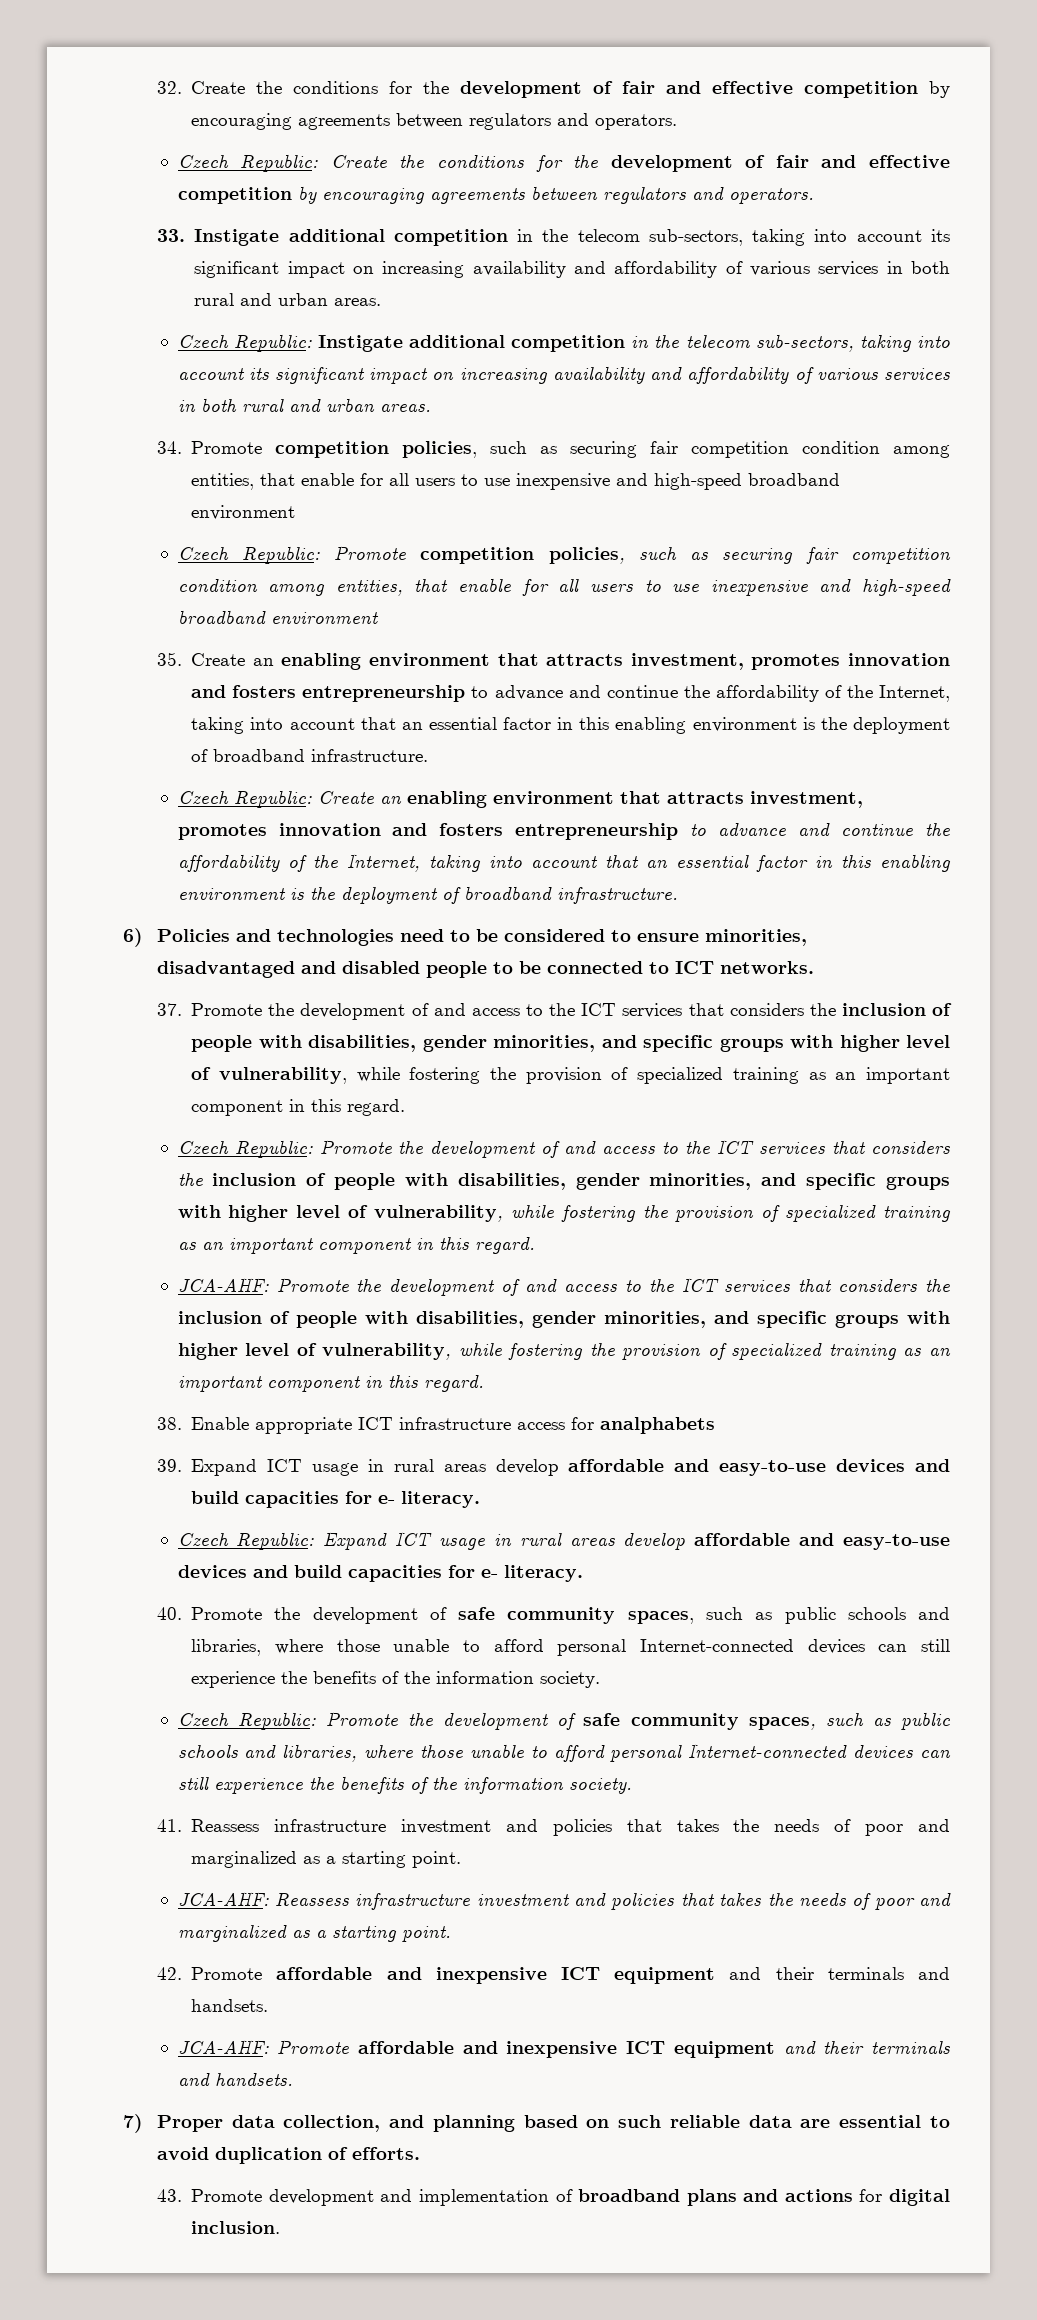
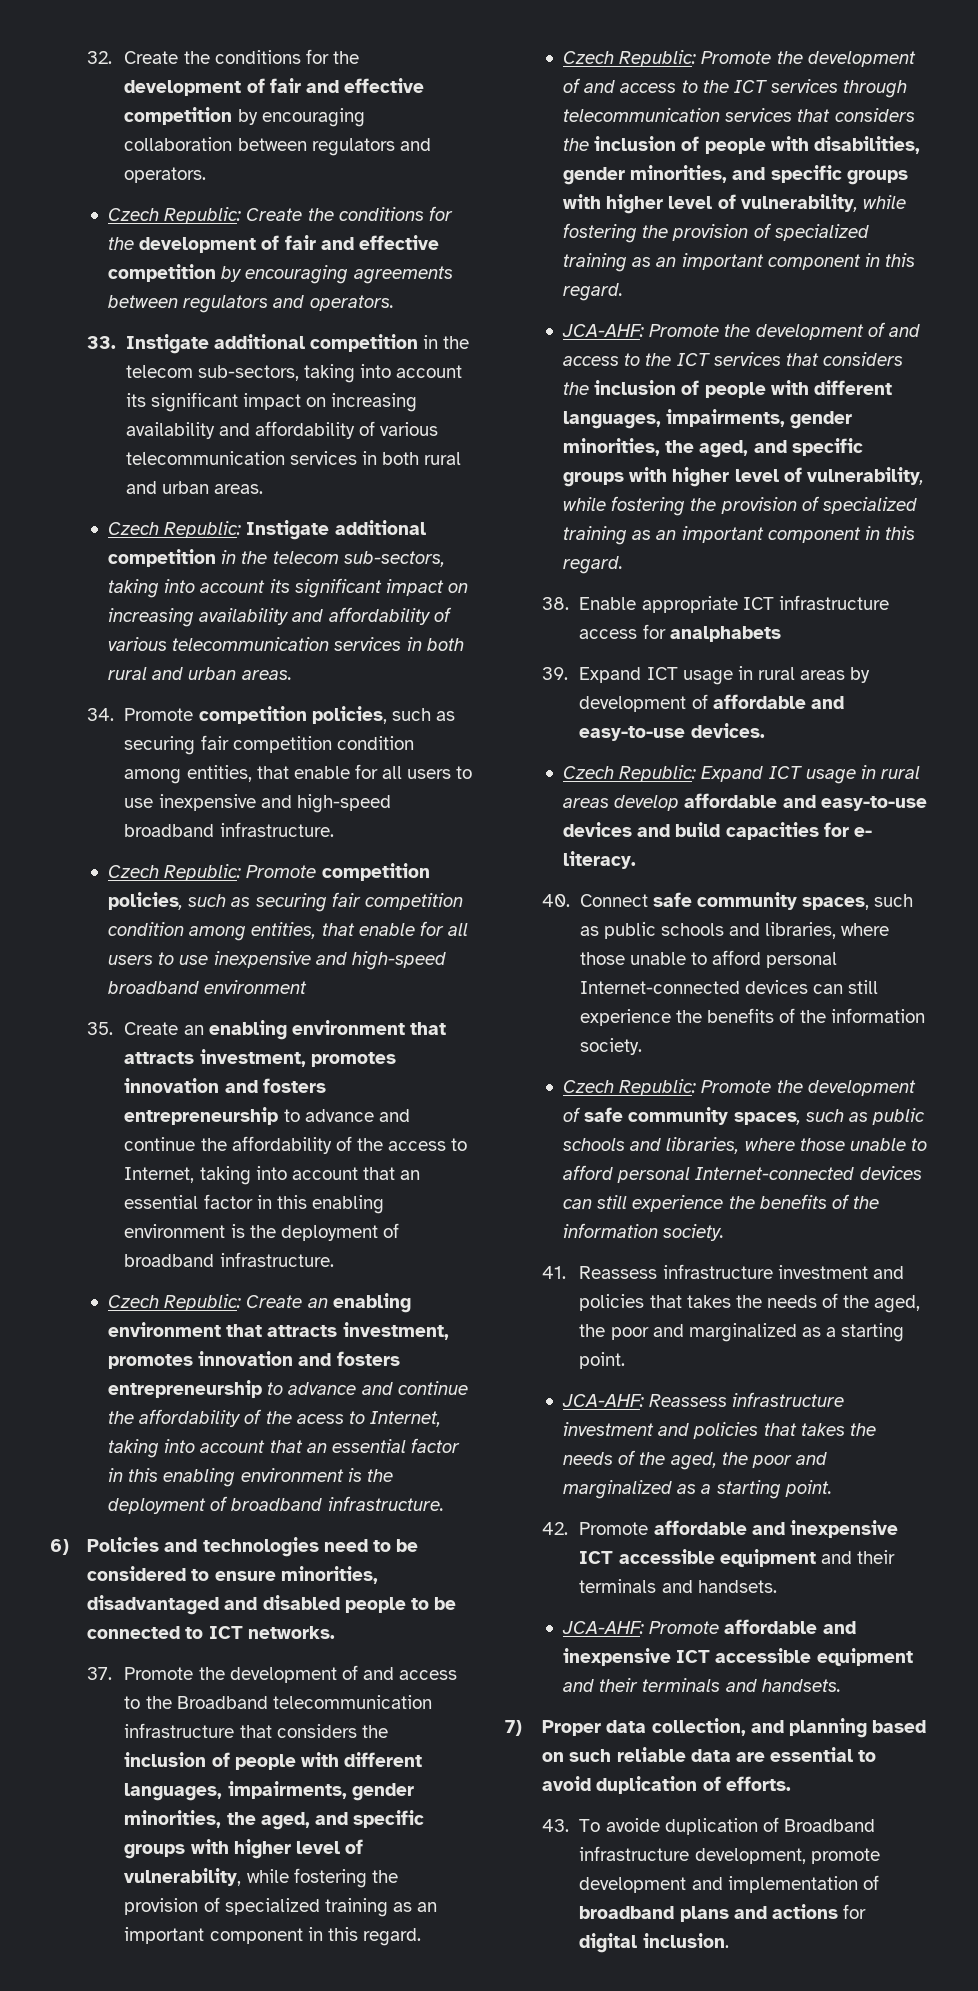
- 32. Create the conditions for the development of fair and effective competition by encouraging agreements between regulators and operators.
+ 32. Create the conditions for the development of fair and effective competition by encouraging collaboration between regulators and operators.
- 33. Instigate additional competition in the telecom sub-sectors, taking into account its significant impact on increasing availability and affordability of various services in both rural and urban areas.
+ 33. Instigate additional competition in the telecom sub-sectors, taking into account its significant impact on increasing availability and affordability of various telecommunication services in both rural and urban areas.
- Czech Republic: Instigate additional competition in the telecom sub-sectors, taking into account its significant impact on increasing availability and affordability of various services in both rural and urban areas.
+ Czech Republic: Instigate additional competition in the telecom sub-sectors, taking into account its significant impact on increasing availability and affordability of various telecommunication services in both rural and urban areas.
- 34. Promote competition policies, such as securing fair competition condition among entities, that enable for all users to use inexpensive and high-speed broadband environment
+ 34. Promote competition policies, such as securing fair competition condition among entities, that enable for all users to use inexpensive and high-speed broadband infrastructure.
- 35. Create an enabling environment that attracts investment, promotes innovation and fosters entrepreneurship to advance and continue the affordability of the Internet, taking into account that an essential factor in this enabling environment is the deployment of broadband infrastructure.
+ 35. Create an enabling environment that attracts investment, promotes innovation and fosters entrepreneurship to advance and continue the affordability of the access to Internet, taking into account that an essential factor in this enabling environment is the deployment of broadband infrastructure.
- Czech Republic: Create an enabling environment that attracts investment, promotes innovation and fosters entrepreneurship to advance and continue the affordability of the Internet, taking into account that an essential factor in this enabling environment is the deployment of broadband infrastructure.
+ Czech Republic: Create an enabling environment that attracts investment, promotes innovation and fosters entrepreneurship to advance and continue the affordability of the acess to Internet, taking into account that an essential factor in this enabling environment is the deployment of broadband infrastructure.
- 37. Promote the development of and access to the ICT services that considers the inclusion of people with disabilities, gender minorities, and specific groups with higher level of vulnerability, while fostering the provision of specialized training as an important component in this regard.
+ 37. Promote the development of and access to the Broadband telecommunication infrastructure that considers the inclusion of people with different languages, impairments, gender minorities, the aged, and specific groups with higher level of vulnerability, while fostering the provision of specialized training as an important component in this regard.
- Czech Republic: Promote the development of and access to the ICT services that considers the inclusion of people with disabilities, gender minorities, and specific groups with higher level of vulnerability, while fostering the provision of specialized training as an important component in this regard.
+ Czech Republic: Promote the development of and access to the ICT services through telecommunication services that considers the inclusion of people with disabilities, gender minorities, and specific groups with higher level of vulnerability, while fostering the provision of specialized training as an important component in this regard.
- JCA-AHF: Promote the development of and access to the ICT services that considers the inclusion of people with disabilities, gender minorities, and specific groups with higher level of vulnerability, while fostering the provision of specialized training as an important component in this regard.
+ JCA-AHF: Promote the development of and access to the ICT services that considers the inclusion of people with different languages, impairments, gender minorities, the aged, and specific groups with higher level of vulnerability, while fostering the provision of specialized training as an important component in this regard.
- 39. Expand ICT usage in rural areas develop affordable and easy-to-use devices and build capacities for e- literacy.
+ 39. Expand ICT usage in rural areas by development of affordable and easy-to-use devices.
- 40. Promote the development of safe community spaces, such as public schools and libraries, where those unable to afford personal Internet-connected devices can still experience the benefits of the information society.
+ 40. Connect safe community spaces, such as public schools and libraries, where those unable to afford personal Internet-connected devices can still experience the benefits of the information society.
- 41. Reassess infrastructure investment and policies that takes the needs of poor and marginalized as a starting point.
+ 41. Reassess infrastructure investment and policies that takes the needs of the aged, the poor and marginalized as a starting point.
- JCA-AHF: Reassess infrastructure investment and policies that takes the needs of poor and marginalized as a starting point.
+ JCA-AHF: Reassess infrastructure investment and policies that takes the needs of the aged, the poor and marginalized as a starting point.
- 42. Promote affordable and inexpensive ICT equipment and their terminals and handsets.
+ 42. Promote affordable and inexpensive ICT accessible equipment and their terminals and handsets.
- JCA-AHF: Promote affordable and inexpensive ICT equipment and their terminals and handsets.
+ JCA-AHF: Promote affordable and inexpensive ICT accessible equipment and their terminals and handsets.
- 43. Promote development and implementation of broadband plans and actions for digital inclusion.
+ 43. To avoide duplication of Broadband infrastructure development, promote development and implementation of broadband plans and actions for digital inclusion.

